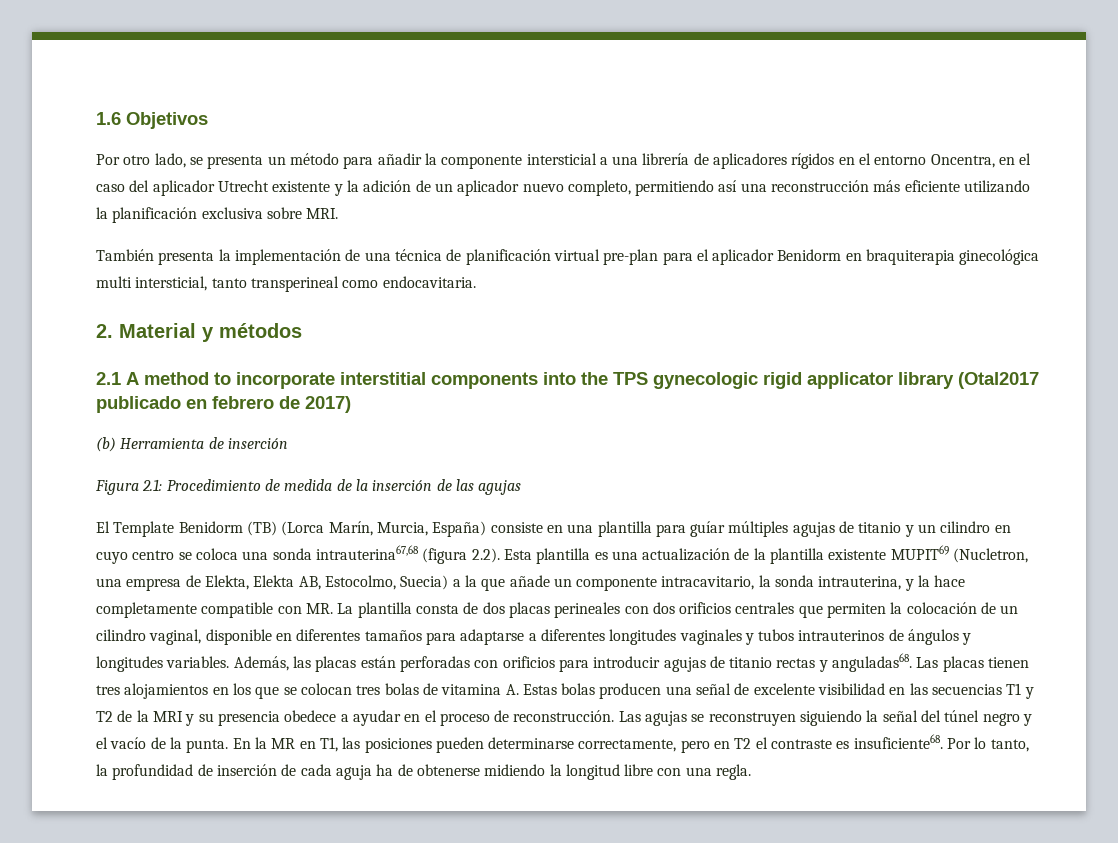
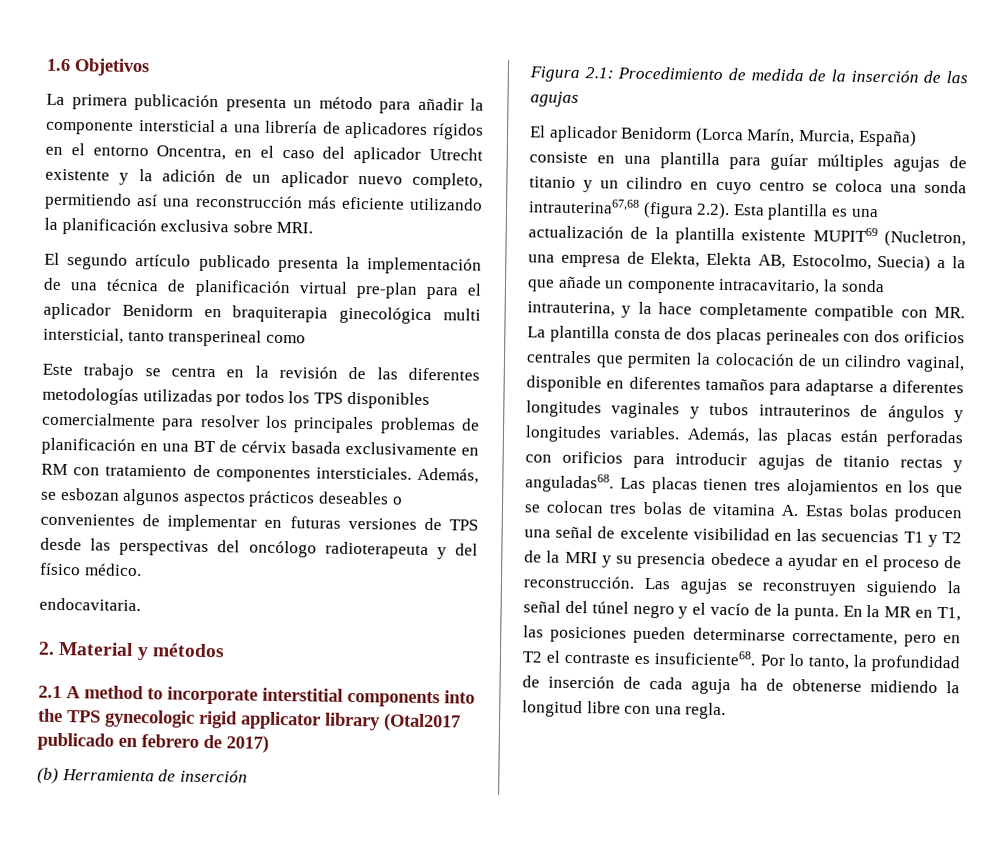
- Por otro lado, se presenta un método para añadir la componente intersticial a una librería de aplicadores rígidos en el entorno Oncentra, en el caso del aplicador Utrecht existente y la adición de un aplicador nuevo completo, permitiendo así una reconstrucción más eficiente utilizando la planificación exclusiva sobre MRI.
+ La primera publicación presenta un método para añadir la componente intersticial a una librería de aplicadores rígidos en el entorno Oncentra, en el caso del aplicador Utrecht existente y la adición de un aplicador nuevo completo, permitiendo así una reconstrucción más eficiente utilizando la planificación exclusiva sobre MRI.
- También presenta la implementación de una técnica de planificación virtual pre-plan para el aplicador Benidorm en braquiterapia ginecológica multi intersticial, tanto transperineal como endocavitaria.
+ El segundo artículo publicado presenta la implementación de una técnica de planificación virtual pre-plan para el aplicador Benidorm en braquiterapia ginecológica multi intersticial, tanto transperineal como
+ Este trabajo se centra en la revisión de las diferentes metodologías utilizadas por todos los TPS disponibles comercialmente para resolver los principales problemas de planificación en una BT de cérvix basada exclusivamente en RM con tratamiento de componentes intersticiales. Además, se esbozan algunos aspectos prácticos deseables o convenientes de implementar en futuras versiones de TPS desde las perspectivas del oncólogo radioterapeuta y del físico médico.
+ endocavitaria.
- El Template Benidorm (TB) (Lorca Marín, Murcia, España) consiste en una plantilla para guíar múltiples agujas de titanio y un cilindro en cuyo centro se coloca una sonda intrauterina67,68 (figura 2.2). Esta plantilla es una actualización de la plantilla existente MUPIT69 (Nucletron, una empresa de Elekta, Elekta AB, Estocolmo, Suecia) a la que añade un componente intracavitario, la sonda intrauterina, y la hace completamente compatible con MR. La plantilla consta de dos placas perineales con dos orificios centrales que permiten la colocación de un cilindro vaginal, disponible en diferentes tamaños para adaptarse a diferentes longitudes vaginales y tubos intrauterinos de ángulos y longitudes variables.
+ El aplicador Benidorm (Lorca Marín, Murcia, España) consiste en una plantilla para guíar múltiples agujas de titanio y un cilindro en cuyo centro se coloca una sonda intrauterina67,68 (figura 2.2). Esta plantilla es una actualización de la plantilla existente MUPIT69 (Nucletron, una empresa de Elekta, Elekta AB, Estocolmo, Suecia) a la que añade un componente intracavitario, la sonda intrauterina, y la hace completamente compatible con MR. La plantilla consta de dos placas perineales con dos orificios centrales que permiten la colocación de un cilindro vaginal, disponible en diferentes tamaños para adaptarse a diferentes longitudes vaginales y tubos intrauterinos de ángulos y longitudes variables.

